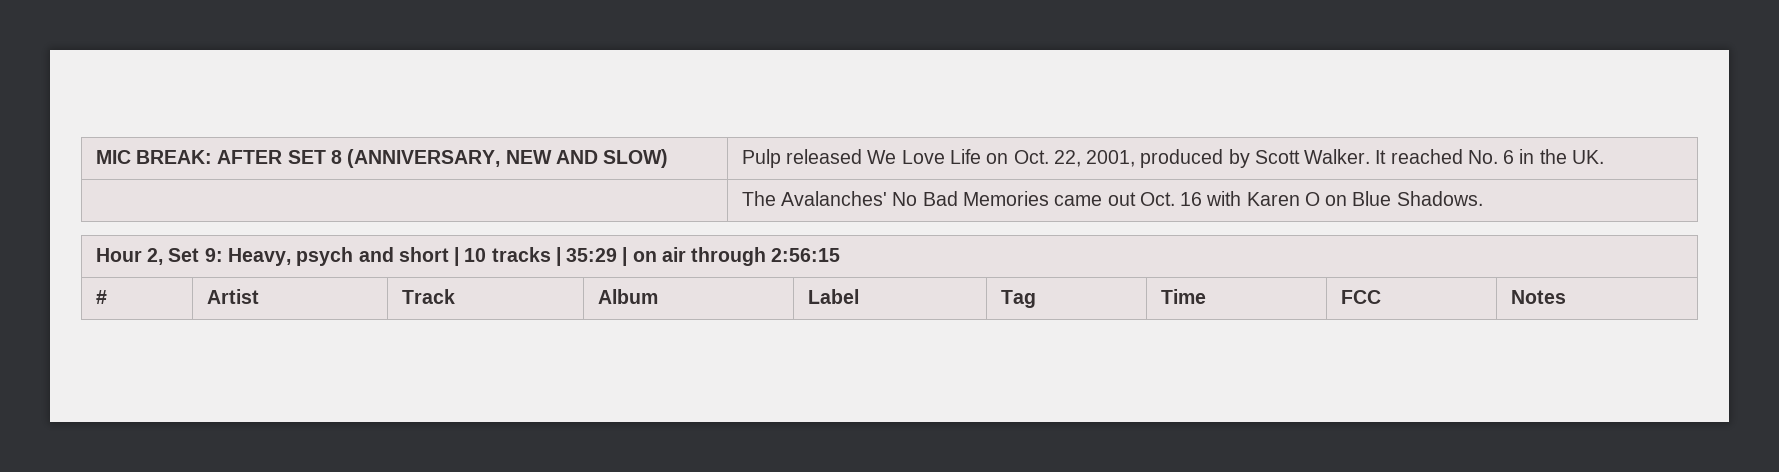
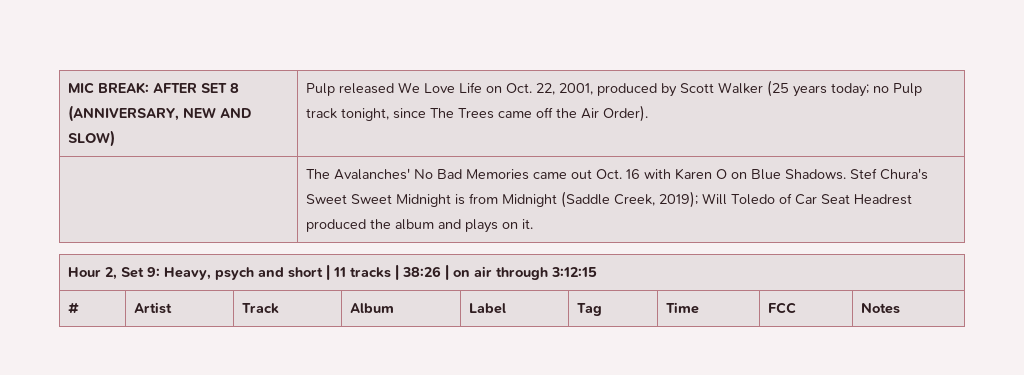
- MIC BREAK: AFTER SET 8 (ANNIVERSARY, NEW AND SLOW) | Pulp released We Love Life on Oct. 22, 2001, produced by Scott Walker. It reached No. 6 in the UK.
+ MIC BREAK: AFTER SET 8 (ANNIVERSARY, NEW AND SLOW) | Pulp released We Love Life on Oct. 22, 2001, produced by Scott Walker (25 years today; no Pulp track tonight, since The Trees came off the Air Order).
- | The Avalanches' No Bad Memories came out Oct. 16 with Karen O on Blue Shadows.
+ | The Avalanches' No Bad Memories came out Oct. 16 with Karen O on Blue Shadows. Stef Chura's Sweet Sweet Midnight is from Midnight (Saddle Creek, 2019); Will Toledo of Car Seat Headrest produced the album and plays on it.
- Hour 2, Set 9: Heavy, psych and short | 10 tracks | 35:29 | on air through 2:56:15
+ Hour 2, Set 9: Heavy, psych and short | 11 tracks | 38:26 | on air through 3:12:15

